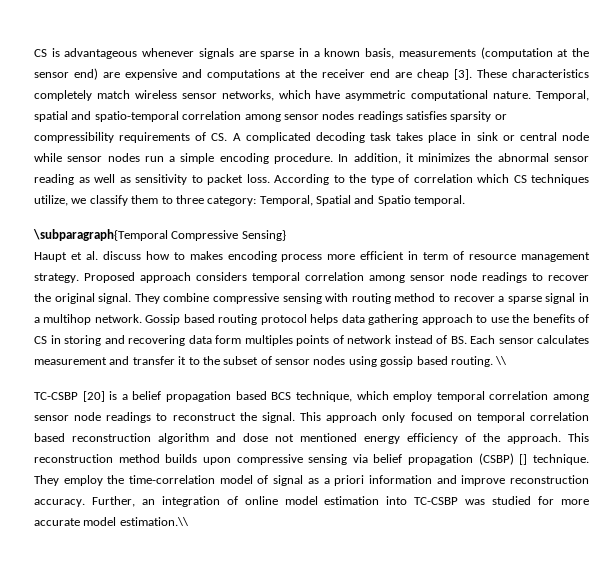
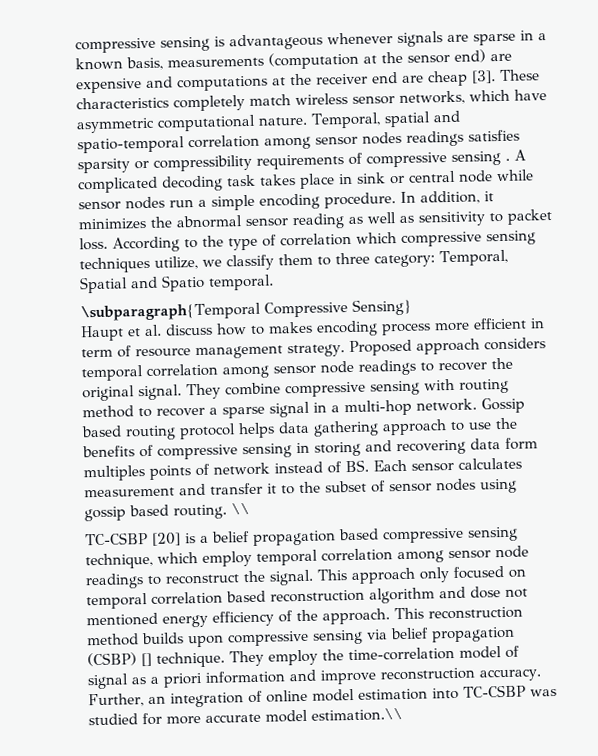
- CS is advantageous whenever signals are sparse in a known basis, measurements (computation at the sensor end) are expensive and computations at the receiver end are cheap [3].
+ compressive sensing is advantageous whenever signals are sparse in a known basis, measurements (computation at the sensor end) are expensive and computations at the receiver end are cheap [3].
- Temporal, spatial and spatio-temporal correlation among sensor nodes readings satisfies sparsity or compressibility requirements of CS. A complicated decoding task takes place in sink or central node while sensor nodes run a simple encoding procedure.
+ Temporal, spatial and spatio-temporal correlation among sensor nodes readings satisfies sparsity or compressibility requirements of compressive sensing . A complicated decoding task takes place in sink or central node while sensor nodes run a simple encoding procedure.
- According to the type of correlation which CS techniques utilize, we classify them to three category: Temporal, Spatial and Spatio temporal.
+ According to the type of correlation which compressive sensing techniques utilize, we classify them to three category: Temporal, Spatial and Spatio temporal.
- They combine compressive sensing with routing method to recover a sparse signal in a multihop network.
+ They combine compressive sensing with routing method to recover a sparse signal in a multi-hop network.
- Gossip based routing protocol helps data gathering approach to use the benefits of CS in storing and recovering data form multiples points of network instead of BS. Each sensor calculates measurement and transfer it to the subset of sensor nodes using gossip based routing.
+ Gossip based routing protocol helps data gathering approach to use the benefits of compressive sensing in storing and recovering data form multiples points of network instead of BS. Each sensor calculates measurement and transfer it to the subset of sensor nodes using gossip based routing.
- TC-CSBP [20] is a belief propagation based BCS technique, which employ temporal correlation among sensor node readings to reconstruct the signal.
+ TC-CSBP [20] is a belief propagation based compressive sensing technique, which employ temporal correlation among sensor node readings to reconstruct the signal.

